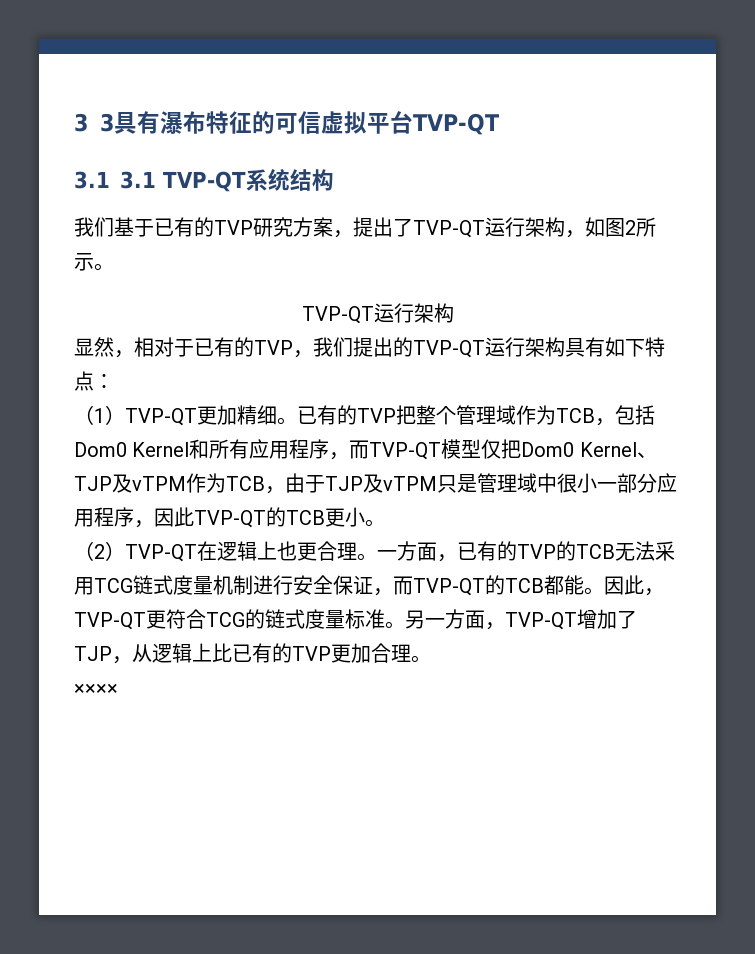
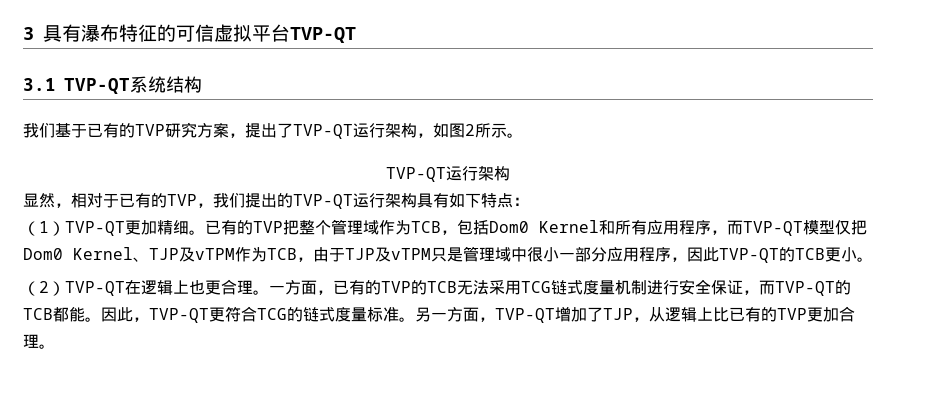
- 3 3具有瀑布特征的可信虚拟平台TVP-QT
+ 3具有瀑布特征的可信虚拟平台TVP-QT
- 3.1 3.1 TVP-QT系统结构
+ 3.1 TVP-QT系统结构
- ××××

